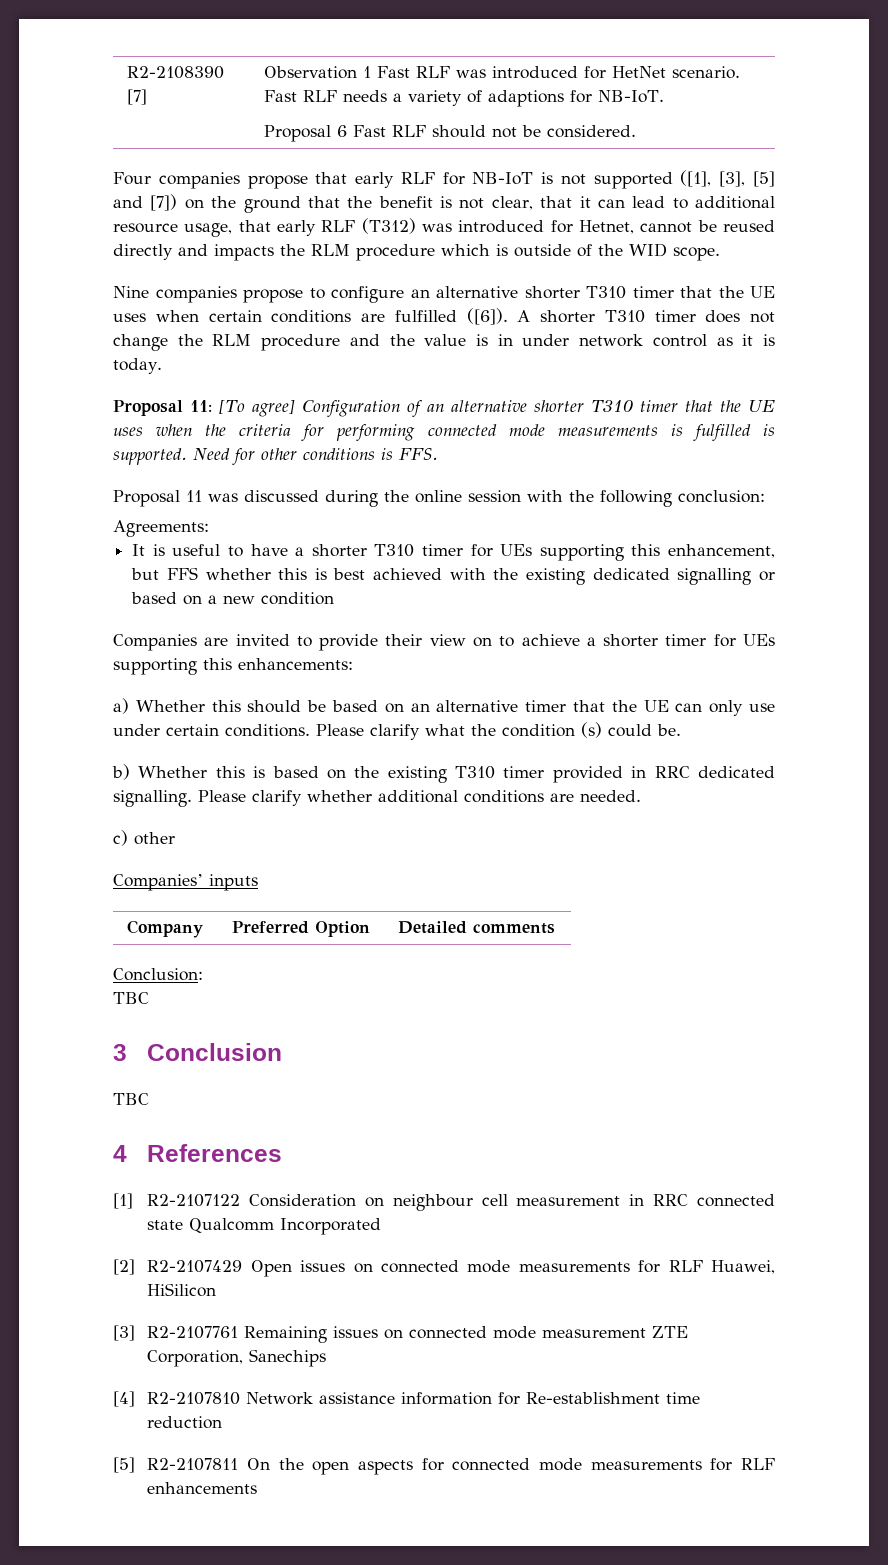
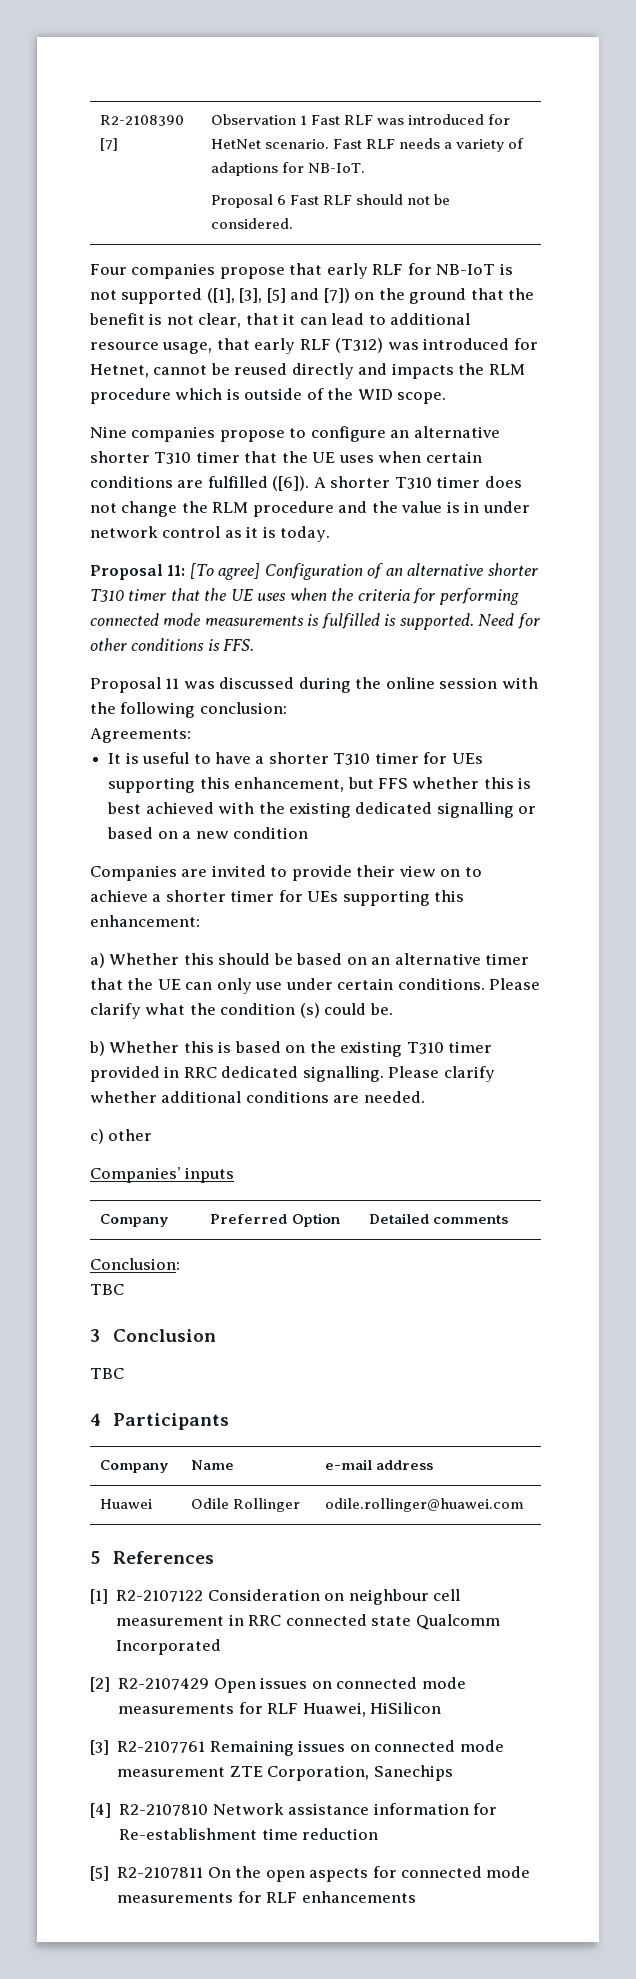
- Companies are invited to provide their view on to achieve a shorter timer for UEs supporting this enhancements:
+ Companies are invited to provide their view on to achieve a shorter timer for UEs supporting this enhancement:
- 4 References
+ 4 Participants
+ Company | Name | e-mail address
+ Huawei | Odile Rollinger | odile.rollinger@huawei.com
+ 5 References

